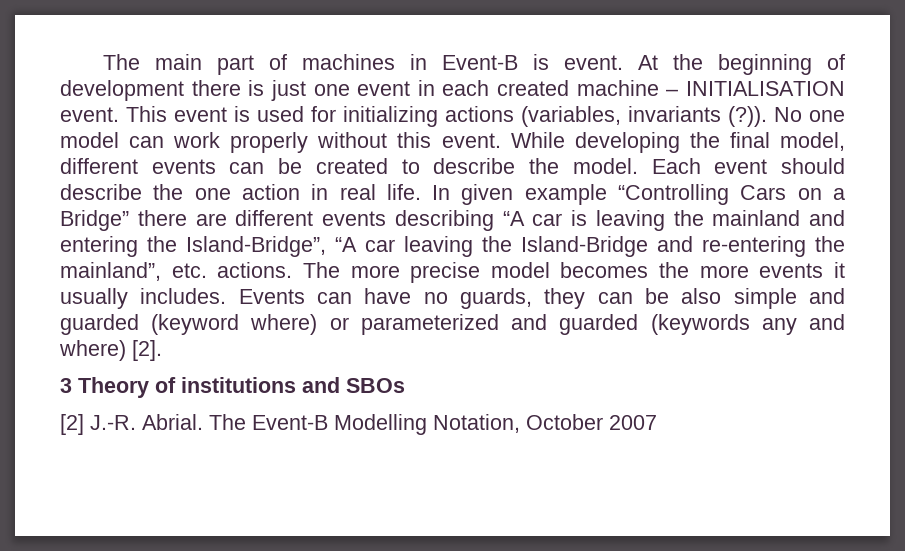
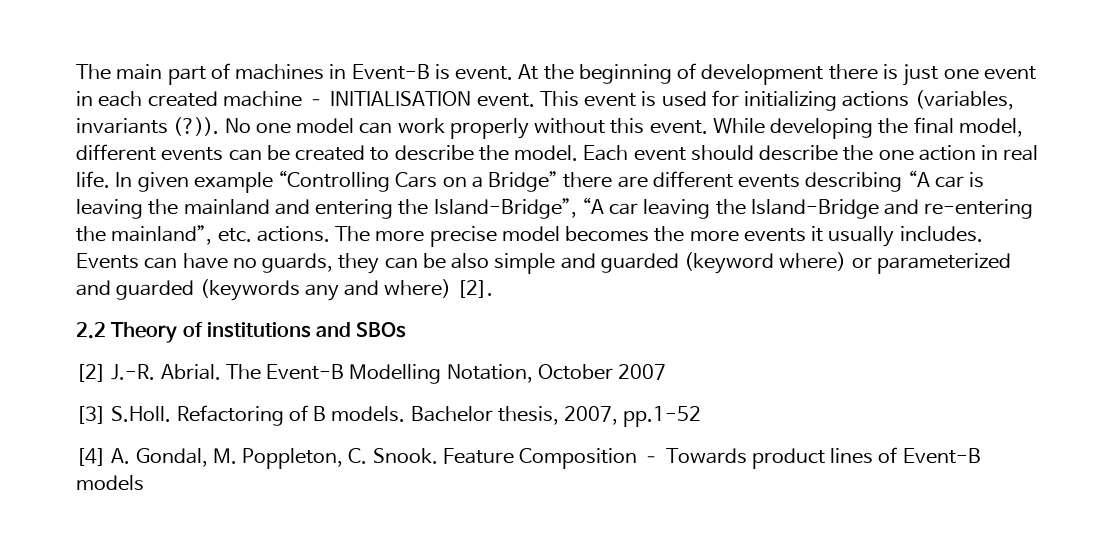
- 3 Theory of institutions and SBOs
+ 2.2 Theory of institutions and SBOs
+ [3] S.Holl. Refactoring of B models. Bachelor thesis, 2007, pp.1-52
+ [4] A. Gondal, M. Poppleton, C. Snook. Feature Composition – Towards product lines of Event-B models

